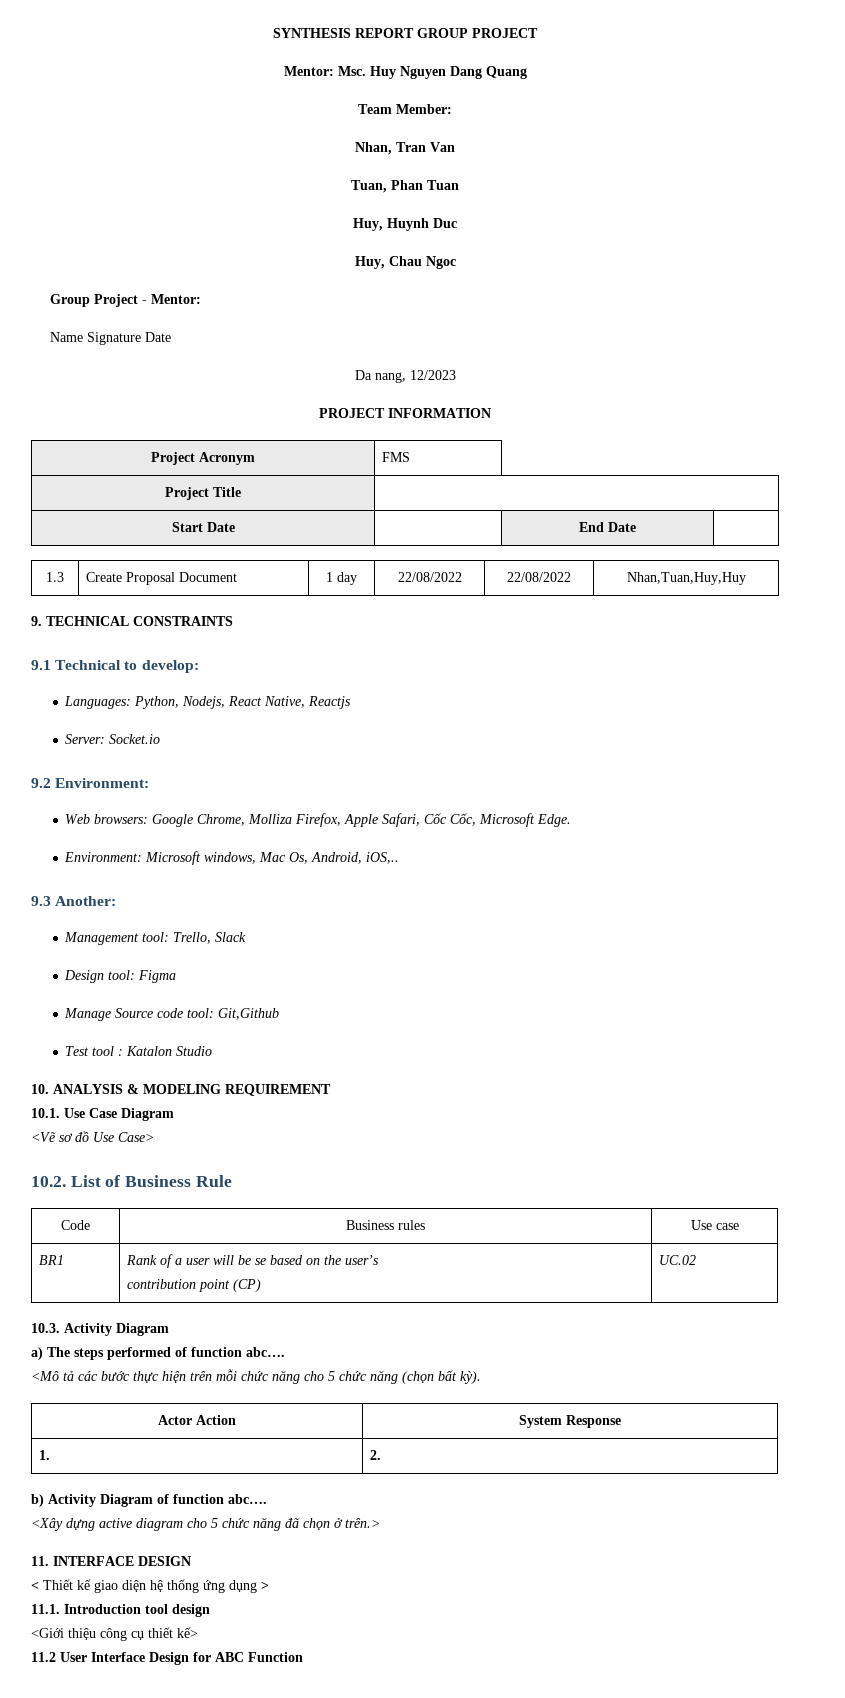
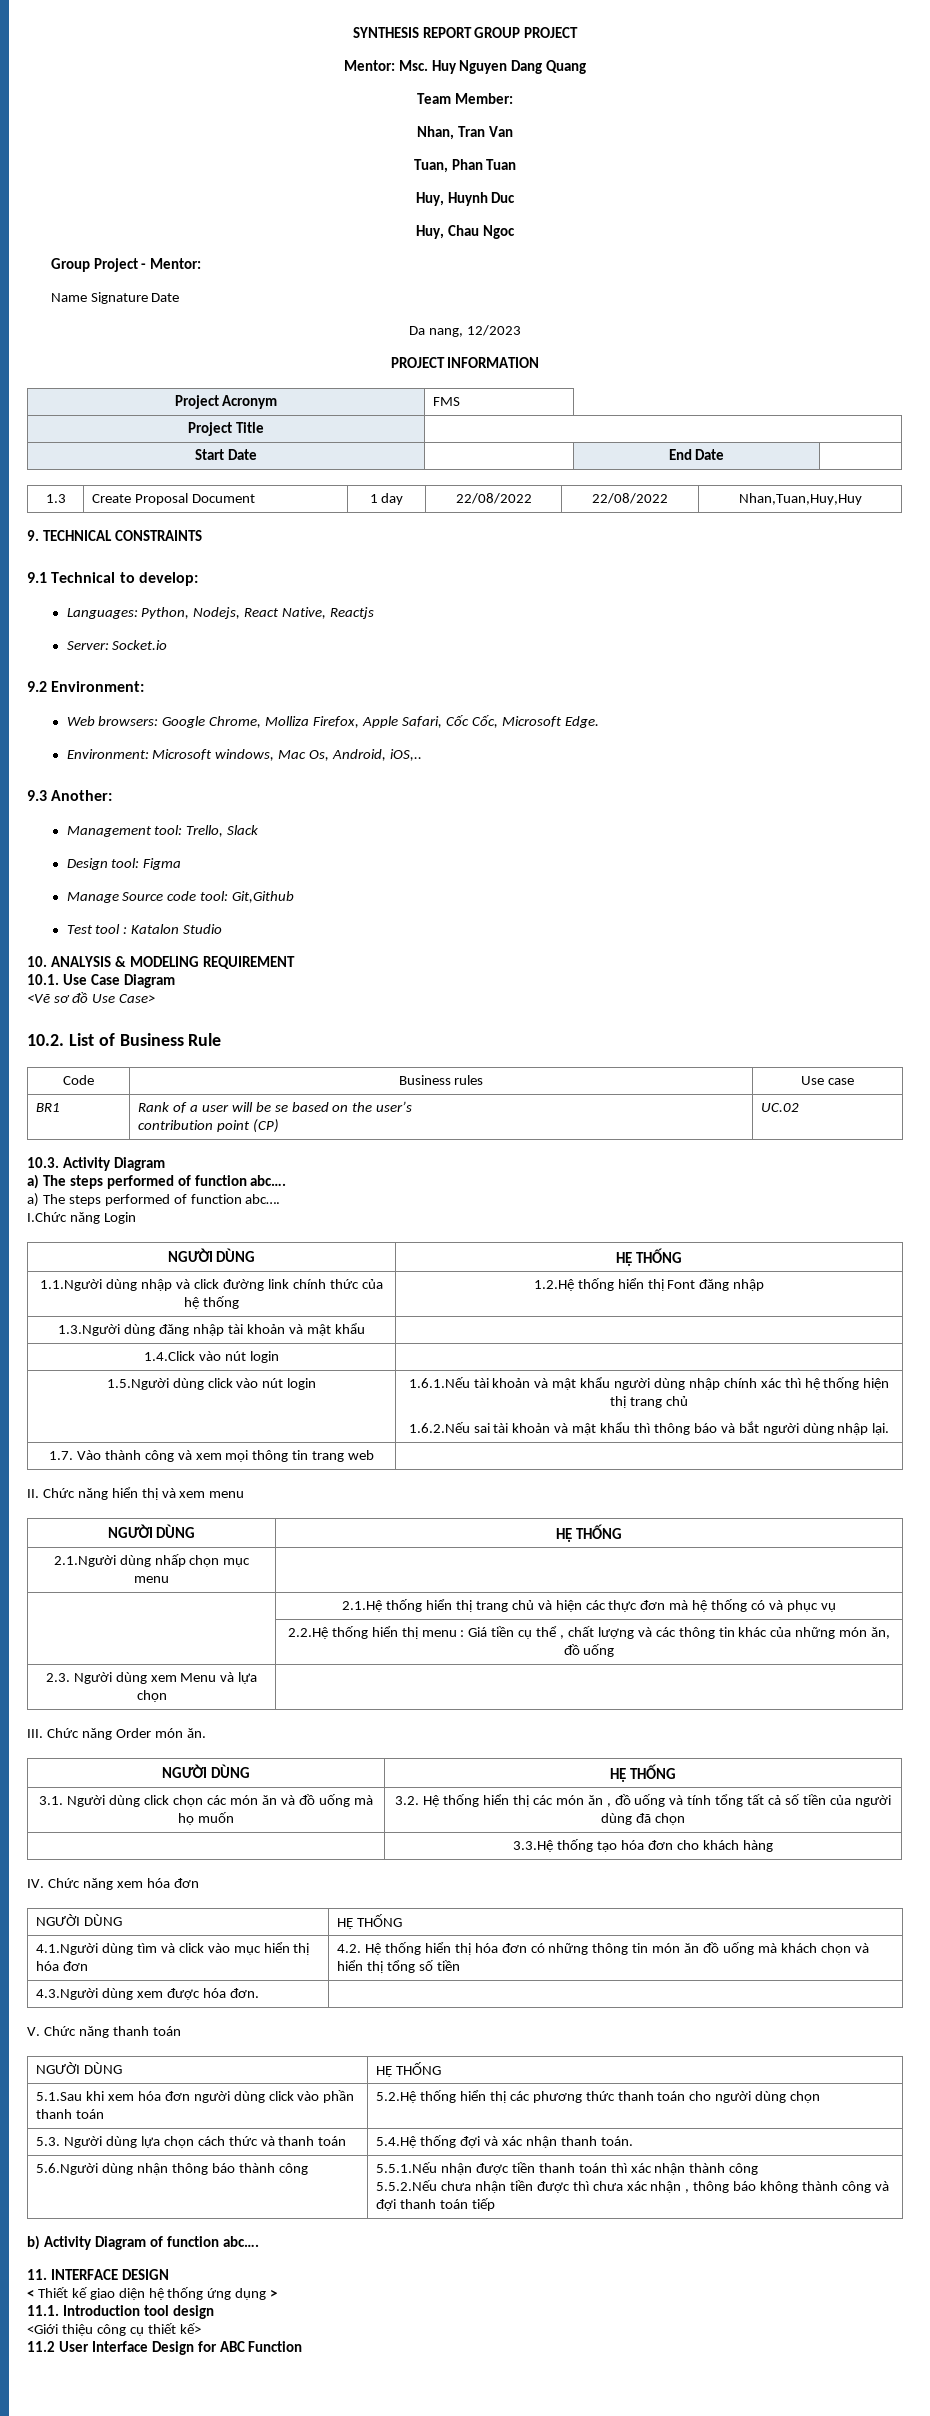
  10.3. Activity Diagram
  a) The steps performed of function abc….
- <Mô tả các bước thực hiện trên mỗi chức năng cho 5 chức năng (chọn bất kỳ).
- Actor Action | System Response
- 1. | 2.
+ a) The steps performed of function abc….
+ I.Chức năng Login
+ NGƯỜI DÙNG | HỆ THỐNG
+ 1.1.Người dùng nhập và click đường link chính thức của hệ thống | 1.2.Hệ thống hiển thị Font đăng nhập
+ 1.3.Người dùng đăng nhập tài khoản và mật khẩu |
+ 1.4.Click vào nút login |
+ 1.5.Người dùng click vào nút login | 1.6.1.Nếu tài khoản và mật khẩu người dùng nhập chính xác thì hệ thống hiện thị trang chủ
+ 1.6.2.Nếu sai tài khoản và mật khẩu thì thông báo và bắt người dùng nhập lại.
+ 1.7. Vào thành công và xem mọi thông tin trang web |
+ II. Chức năng hiển thị và xem menu
+ NGƯỜI DÙNG | HỆ THỐNG
+ 2.1.Người dùng nhấp chọn mục menu |
+ | 2.1.Hệ thống hiển thị trang chủ và hiện các thực đơn mà hệ thống có và phục vụ
+ | 2.2.Hệ thống hiển thị menu : Giá tiền cụ thể , chất lượng và các thông tin khác của những món ăn, đồ uống
+ 2.3. Người dùng xem Menu và lựa chọn |
+ III. Chức năng Order món ăn.
+ NGƯỜI DÙNG | HỆ THỐNG
+ 3.1. Người dùng click chọn các món ăn và đồ uống mà họ muốn | 3.2. Hệ thống hiển thị các món ăn , đồ uống và tính tổng tất cả số tiền của người dùng đã chọn
+ | 3.3.Hệ thống tạo hóa đơn cho khách hàng
+ IV. Chức năng xem hóa đơn
+ NGƯỜI DÙNG | HỆ THỐNG
+ 4.1.Người dùng tìm và click vào mục hiển thị hóa đơn | 4.2. Hệ thống hiển thị hóa đơn có những thông tin món ăn đồ uống mà khách chọn và hiển thị tổng số tiền
+ 4.3.Người dùng xem được hóa đơn. |
+ V. Chức năng thanh toán
+ NGƯỜI DÙNG | HỆ THỐNG
+ 5.1.Sau khi xem hóa đơn người dùng click vào phần thanh toán | 5.2.Hệ thống hiển thị các phương thức thanh toán cho người dùng chọn
+ 5.3. Người dùng lựa chọn cách thức và thanh toán | 5.4.Hệ thống đợi và xác nhận thanh toán.
+ 5.6.Người dùng nhận thông báo thành công | 5.5.1.Nếu nhận được tiền thanh toán thì xác nhận thành công
+ 5.5.2.Nếu chưa nhận tiền được thì chưa xác nhận , thông báo không thành công và đợi thanh toán tiếp
- <Xây dựng active diagram cho 5 chức năng đã chọn ở trên.>

